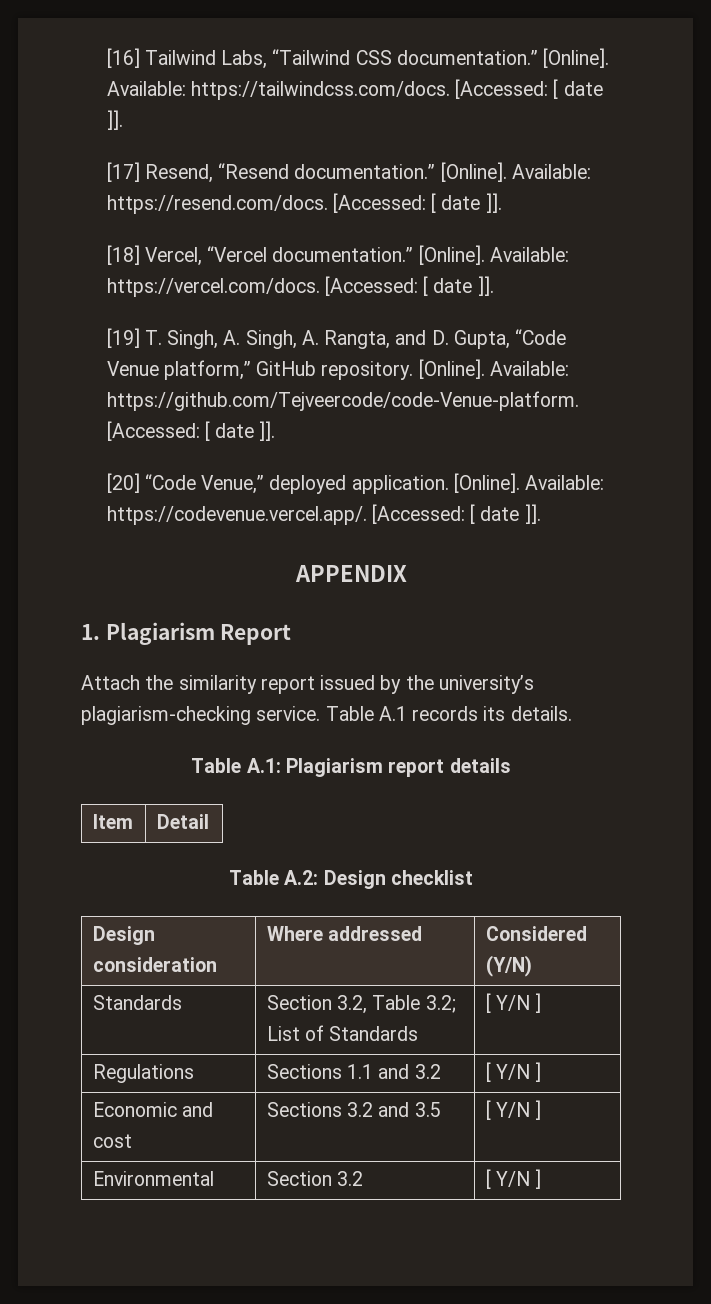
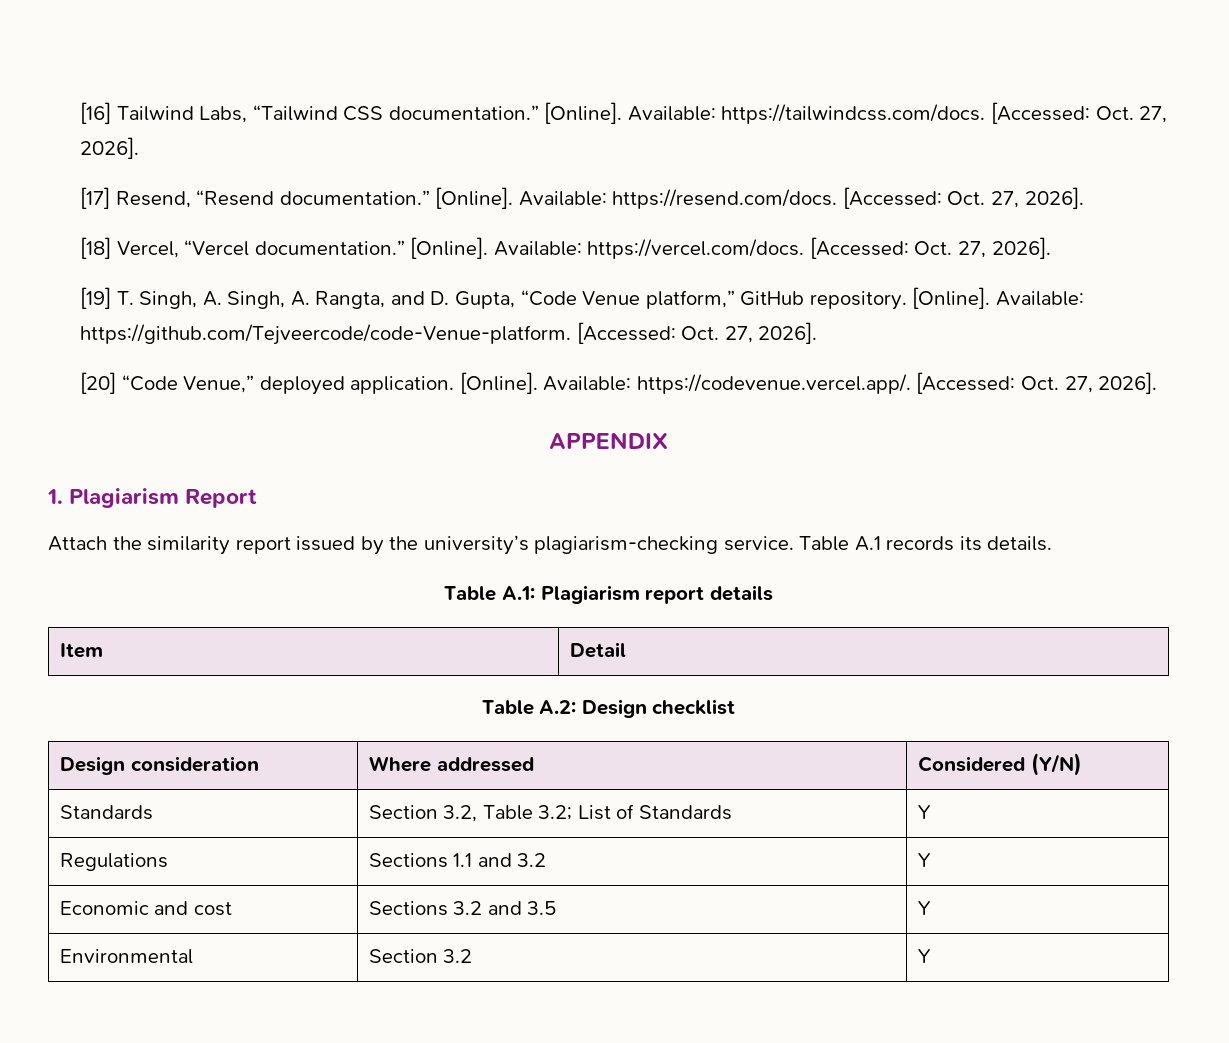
- Available: https://tailwindcss.com/docs. [Accessed: [ date ]].
+ Available: https://tailwindcss.com/docs. [Accessed: Oct. 27, 2026].
- Available: https://resend.com/docs. [Accessed: [ date ]].
+ Available: https://resend.com/docs. [Accessed: Oct. 27, 2026].
- Available: https://vercel.com/docs. [Accessed: [ date ]].
+ Available: https://vercel.com/docs. [Accessed: Oct. 27, 2026].
- Available: https://github.com/Tejveercode/code-Venue-platform. [Accessed: [ date ]].
+ Available: https://github.com/Tejveercode/code-Venue-platform. [Accessed: Oct. 27, 2026].
- Available: https://codevenue.vercel.app/. [Accessed: [ date ]].
+ Available: https://codevenue.vercel.app/. [Accessed: Oct. 27, 2026].
- Standards | Section 3.2, Table 3.2; List of Standards | [ Y/N ]
+ Standards | Section 3.2, Table 3.2; List of Standards | Y
- Regulations | Sections 1.1 and 3.2 | [ Y/N ]
+ Regulations | Sections 1.1 and 3.2 | Y
- Economic and cost | Sections 3.2 and 3.5 | [ Y/N ]
+ Economic and cost | Sections 3.2 and 3.5 | Y
- Environmental | Section 3.2 | [ Y/N ]
+ Environmental | Section 3.2 | Y

